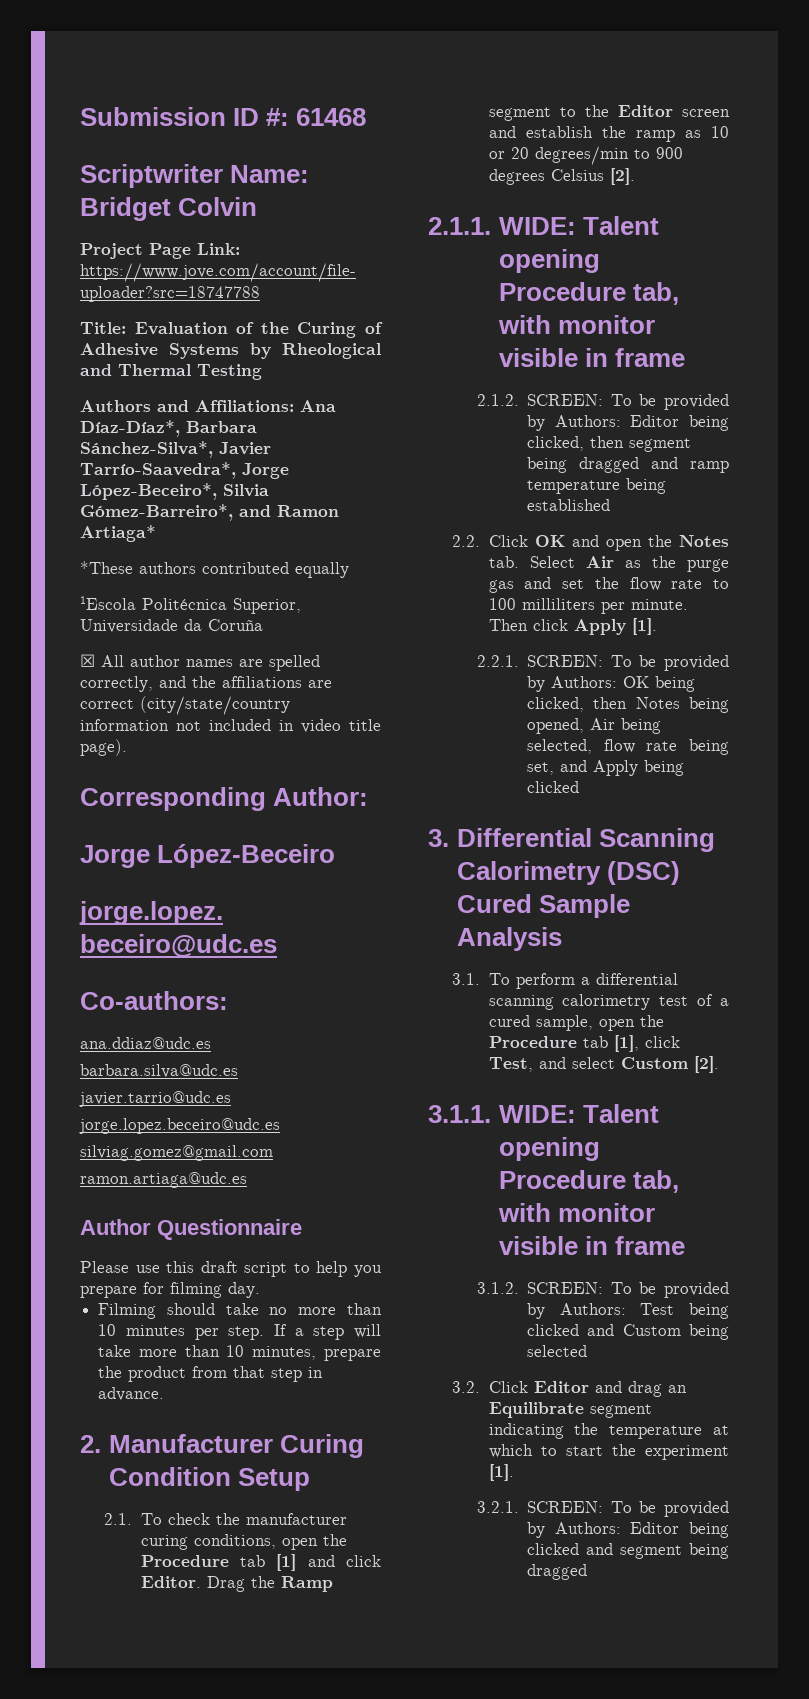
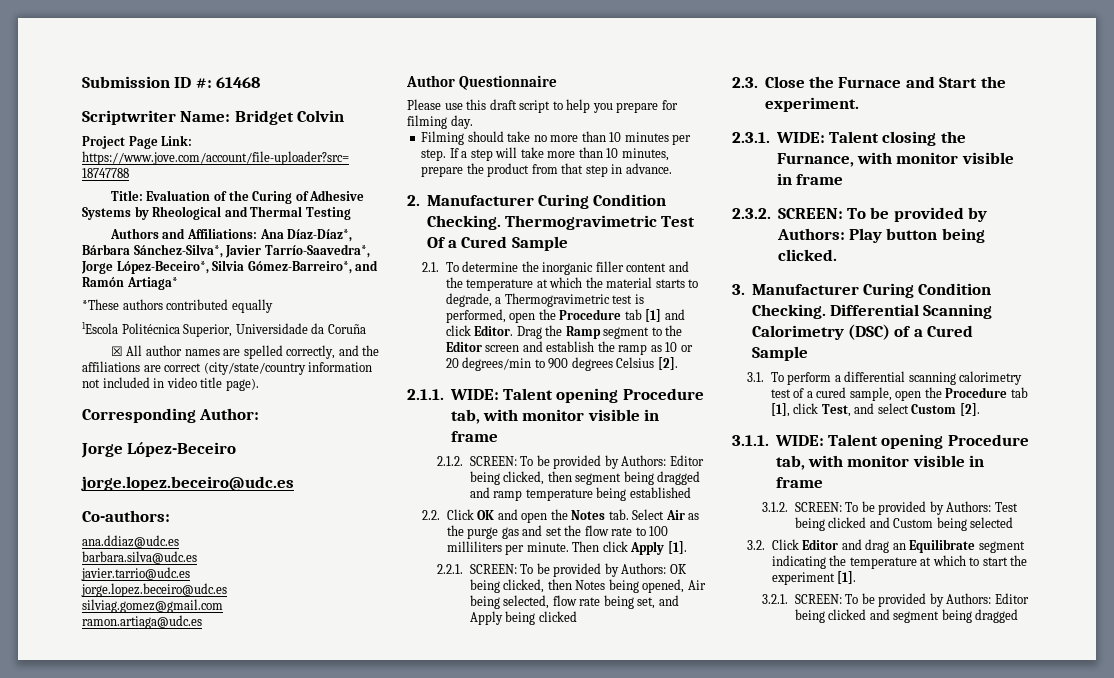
- Authors and Affiliations: Ana Díaz-Díaz*, Barbara Sánchez-Silva*, Javier Tarrío-Saavedra*, Jorge López-Beceiro*, Silvia Gómez-Barreiro*, and Ramon Artiaga*
+ Authors and Affiliations: Ana Díaz-Díaz*, Bárbara Sánchez-Silva*, Javier Tarrío-Saavedra*, Jorge López-Beceiro*, Silvia Gómez-Barreiro*, and Ramón Artiaga*
- 2. Manufacturer Curing Condition Setup
- 2.1. To check the manufacturer curing conditions, open the Procedure tab [1] and click Editor.
+ 2. Manufacturer Curing Condition Checking. Thermogravimetric Test Of a Cured Sample
+ 2.1. To determine the inorganic filler content and the temperature at which the material starts to degrade, a Thermogravimetric test is performed, open the Procedure tab [1] and click Editor.
- 3. Differential Scanning Calorimetry (DSC) Cured Sample Analysis
+ 2.3. Close the Furnace and Start the experiment.
+ 2.3.1. WIDE: Talent closing the Furnance, with monitor visible in frame
+ 2.3.2. SCREEN: To be provided by Authors: Play button being clicked.
+ 3. Manufacturer Curing Condition Checking. Differential Scanning Calorimetry (DSC) of a Cured Sample

